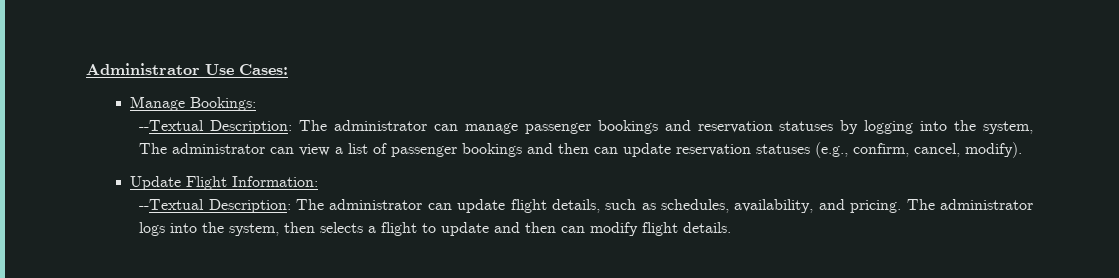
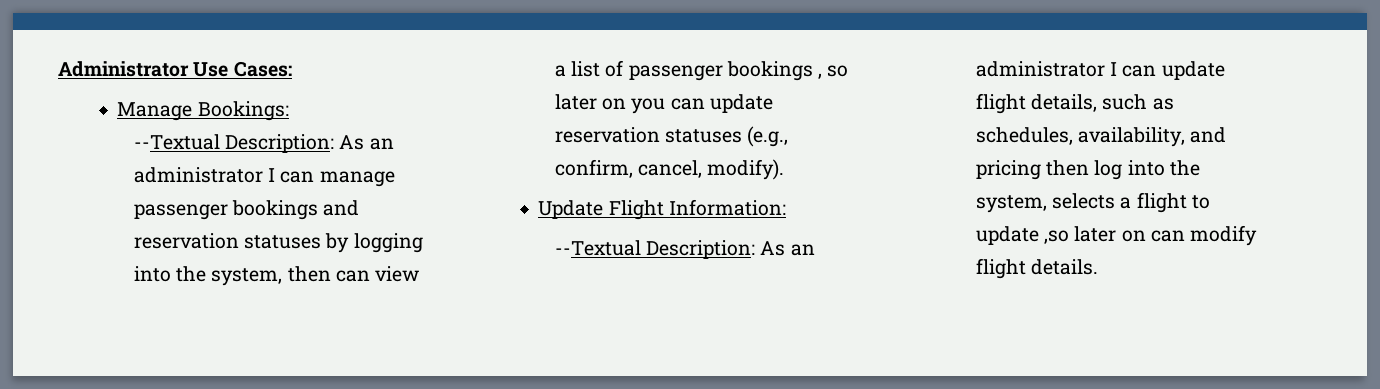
- --Textual Description: The administrator can manage passenger bookings and reservation statuses by logging into the system, The administrator can view a list of passenger bookings and then can update reservation statuses (e.g., confirm, cancel, modify).
+ --Textual Description: As an administrator I can manage passenger bookings and reservation statuses by logging into the system, then can view a list of passenger bookings , so later on you can update reservation statuses (e.g., confirm, cancel, modify).
- --Textual Description: The administrator can update flight details, such as schedules, availability, and pricing. The administrator logs into the system, then selects a flight to update and then can modify flight details.
+ --Textual Description: As an administrator I can update flight details, such as schedules, availability, and pricing then log into the system, selects a flight to update ,so later on can modify flight details.

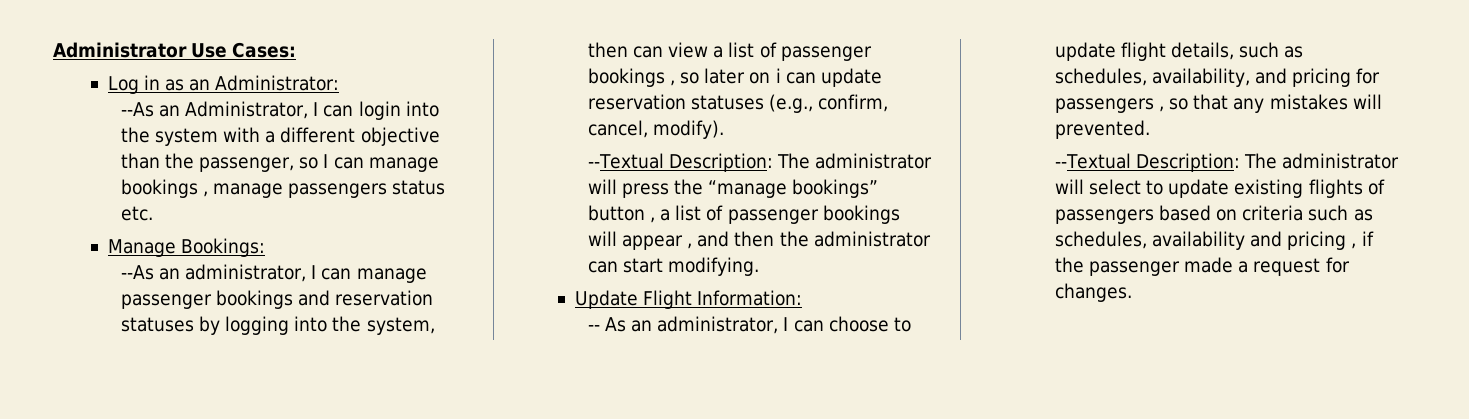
+ Log in as an Administrator:
+ --As an Administrator, I can login into the system with a different objective than the passenger, so I can manage bookings , manage passengers status etc.
  Manage Bookings:
- --Textual Description: As an administrator I can manage passenger bookings and reservation statuses by logging into the system, then can view a list of passenger bookings , so later on you can update reservation statuses (e.g., confirm, cancel, modify).
+ --As an administrator, I can manage passenger bookings and reservation statuses by logging into the system, then can view a list of passenger bookings , so later on i can update reservation statuses (e.g., confirm, cancel, modify).
+ --Textual Description: The administrator will press the “manage bookings” button , a list of passenger bookings will appear , and then the administrator can start modifying.
- --Textual Description: As an administrator I can update flight details, such as schedules, availability, and pricing then log into the system, selects a flight to update ,so later on can modify flight details.
+ -- As an administrator, I can choose to update flight details, such as schedules, availability, and pricing for passengers , so that any mistakes will prevented.
+ --Textual Description: The administrator will select to update existing flights of passengers based on criteria such as schedules, availability and pricing , if the passenger made a request for changes.

